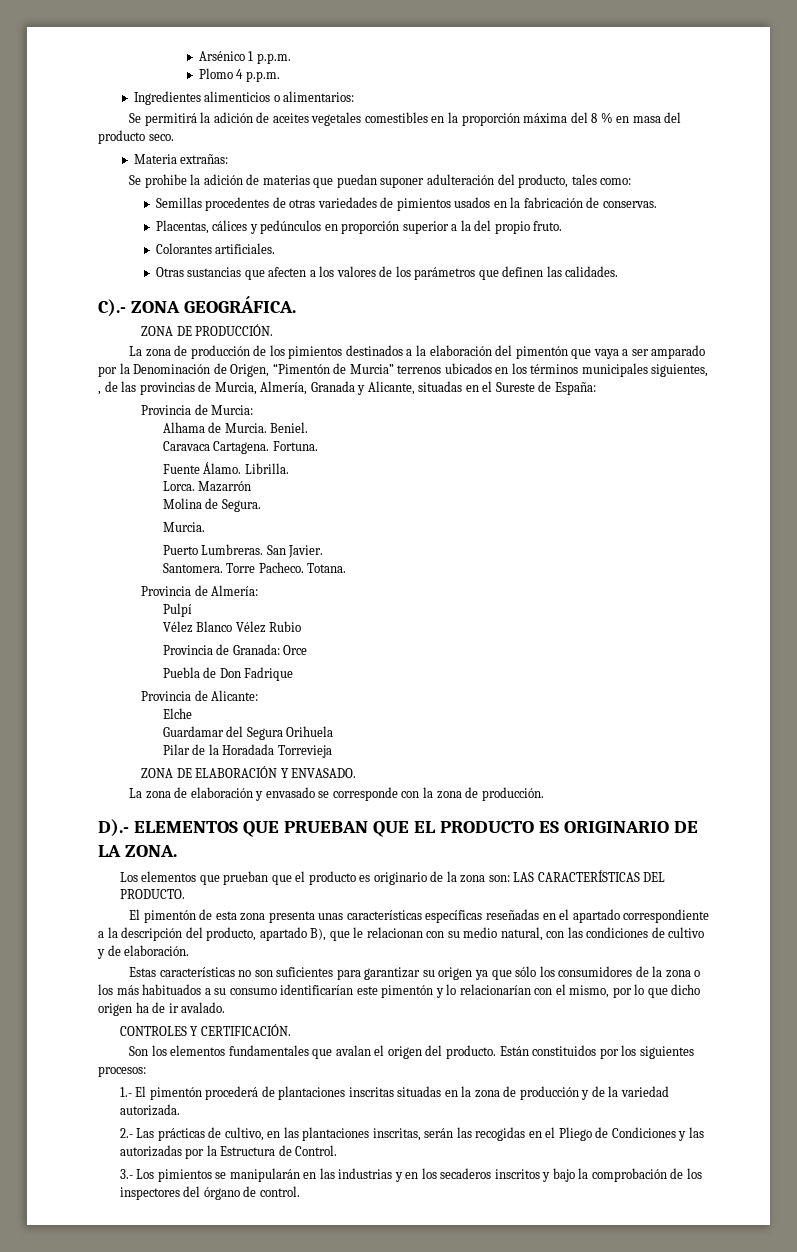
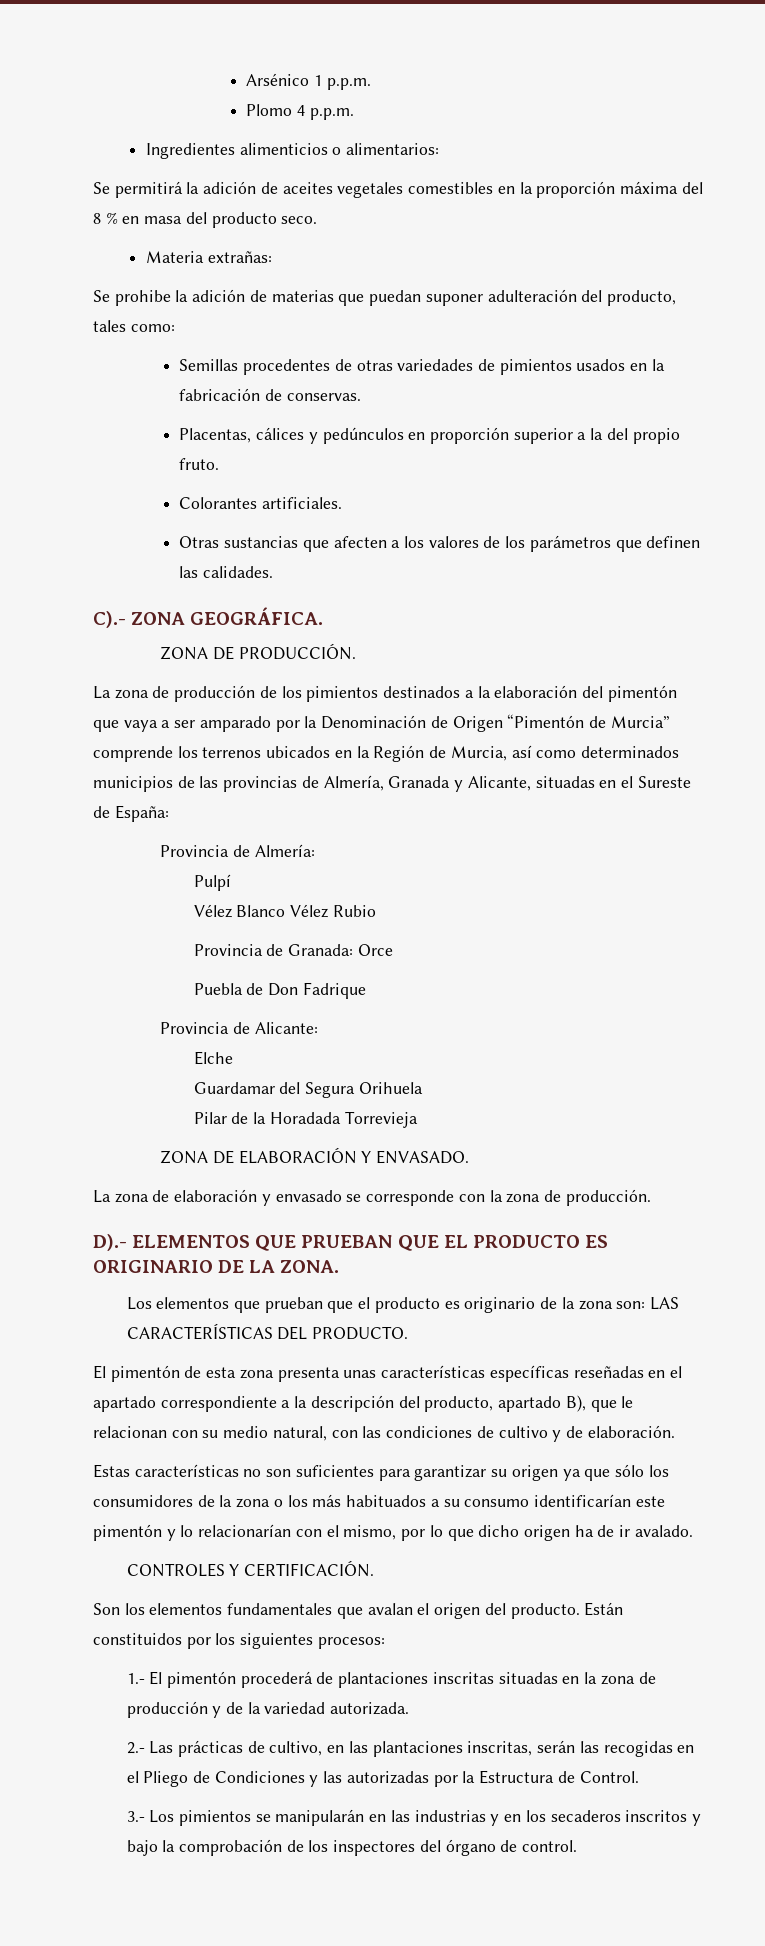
- La zona de producción de los pimientos destinados a la elaboración del pimentón que vaya a ser amparado por la Denominación de Origen, “Pimentón de Murcia” terrenos ubicados en los términos municipales siguientes, , de las provincias de Murcia, Almería, Granada y Alicante, situadas en el Sureste de España:
+ La zona de producción de los pimientos destinados a la elaboración del pimentón que vaya a ser amparado por la Denominación de Origen “Pimentón de Murcia” comprende los terrenos ubicados en la Región de Murcia, así como determinados municipios de las provincias de Almería, Granada y Alicante, situadas en el Sureste de España:
- Provincia de Murcia:
- Alhama de Murcia. Beniel.
- Caravaca Cartagena. Fortuna.
- Fuente Álamo. Librilla.
- Lorca. Mazarrón
- Molina de Segura.
- Murcia.
- Puerto Lumbreras. San Javier.
- Santomera. Torre Pacheco. Totana.

